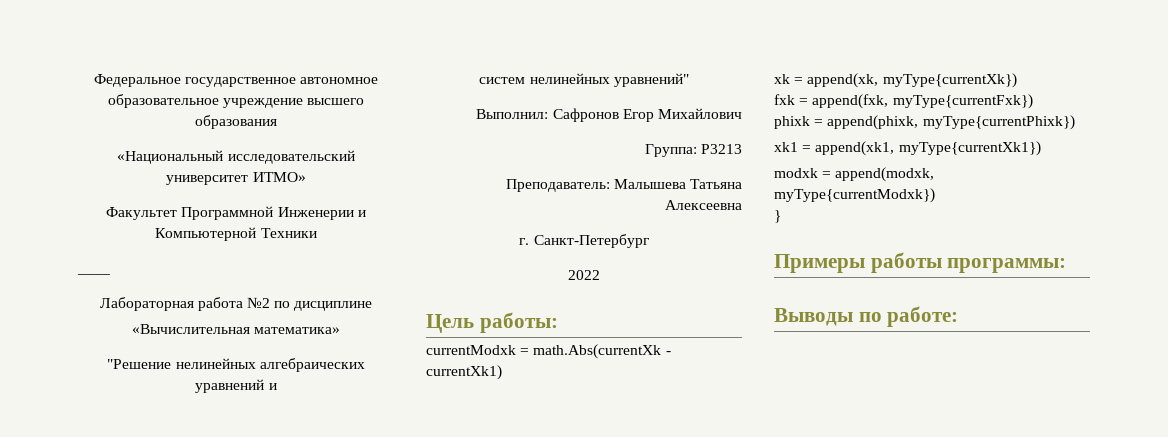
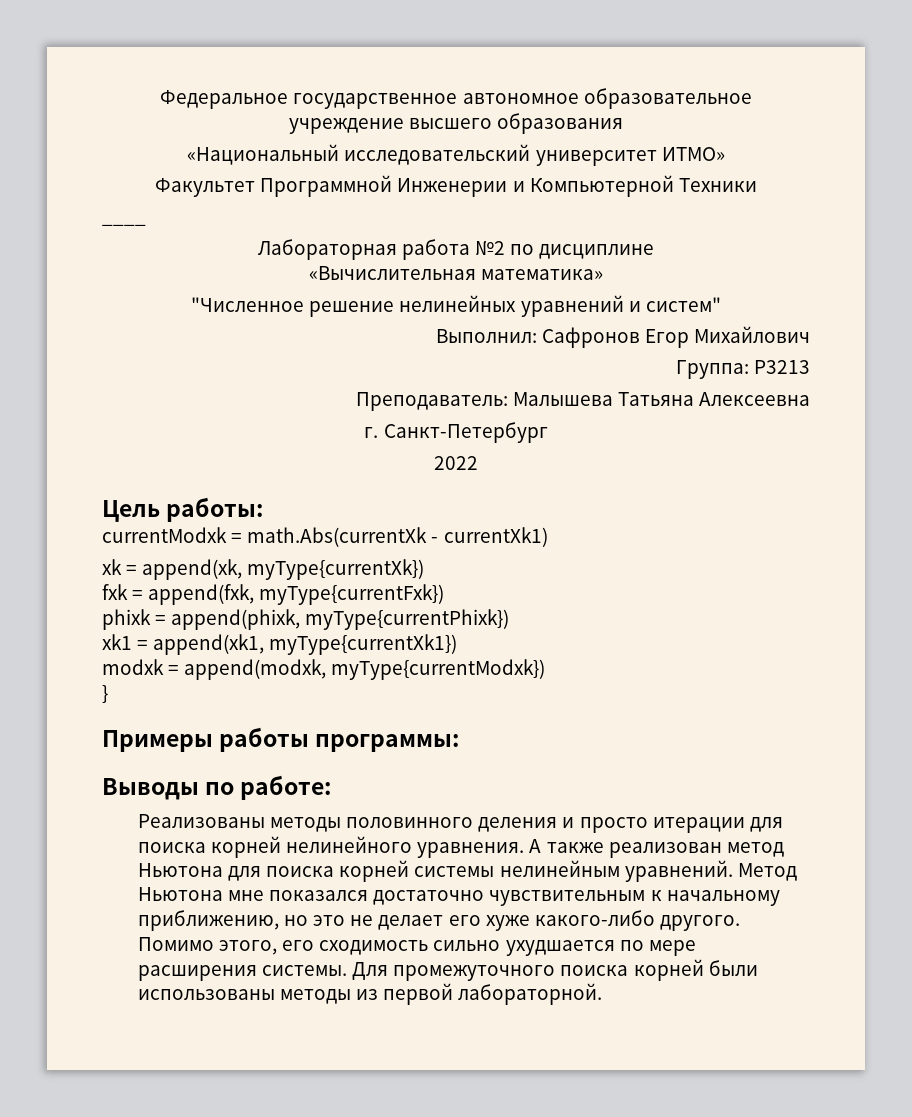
- "Решение нелинейных алгебраических уравнений и
- систем нелинейных уравнений"
+ "Численное решение нелинейных уравнений и систем"
+ Реализованы методы половинного деления и просто итерации для поиска корней нелинейного уравнения. А также реализован метод Ньютона для поиска корней системы нелинейным уравнений. Метод Ньютона мне показался достаточно чувствительным к начальному приближению, но это не делает его хуже какого-либо другого. Помимо этого, его сходимость сильно ухудшается по мере расширения системы. Для промежуточного поиска корней были использованы методы из первой лабораторной.

